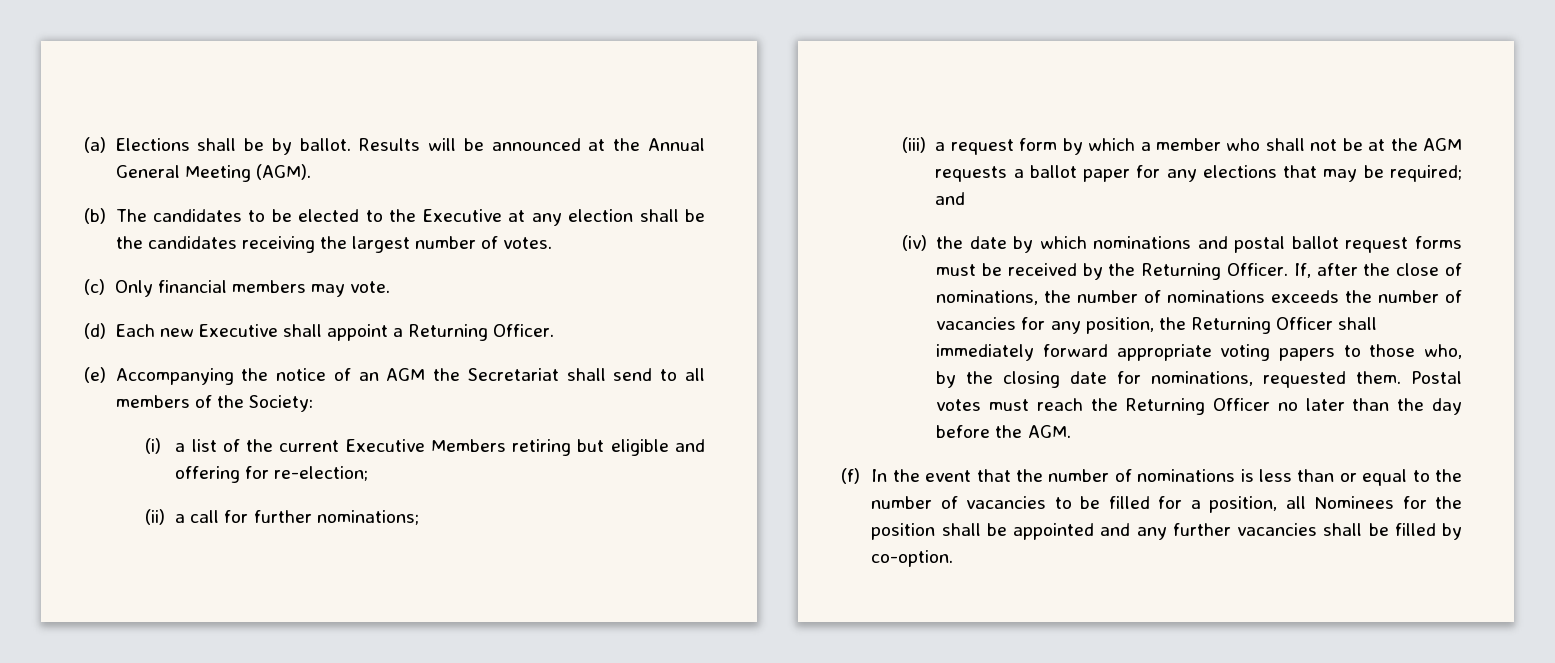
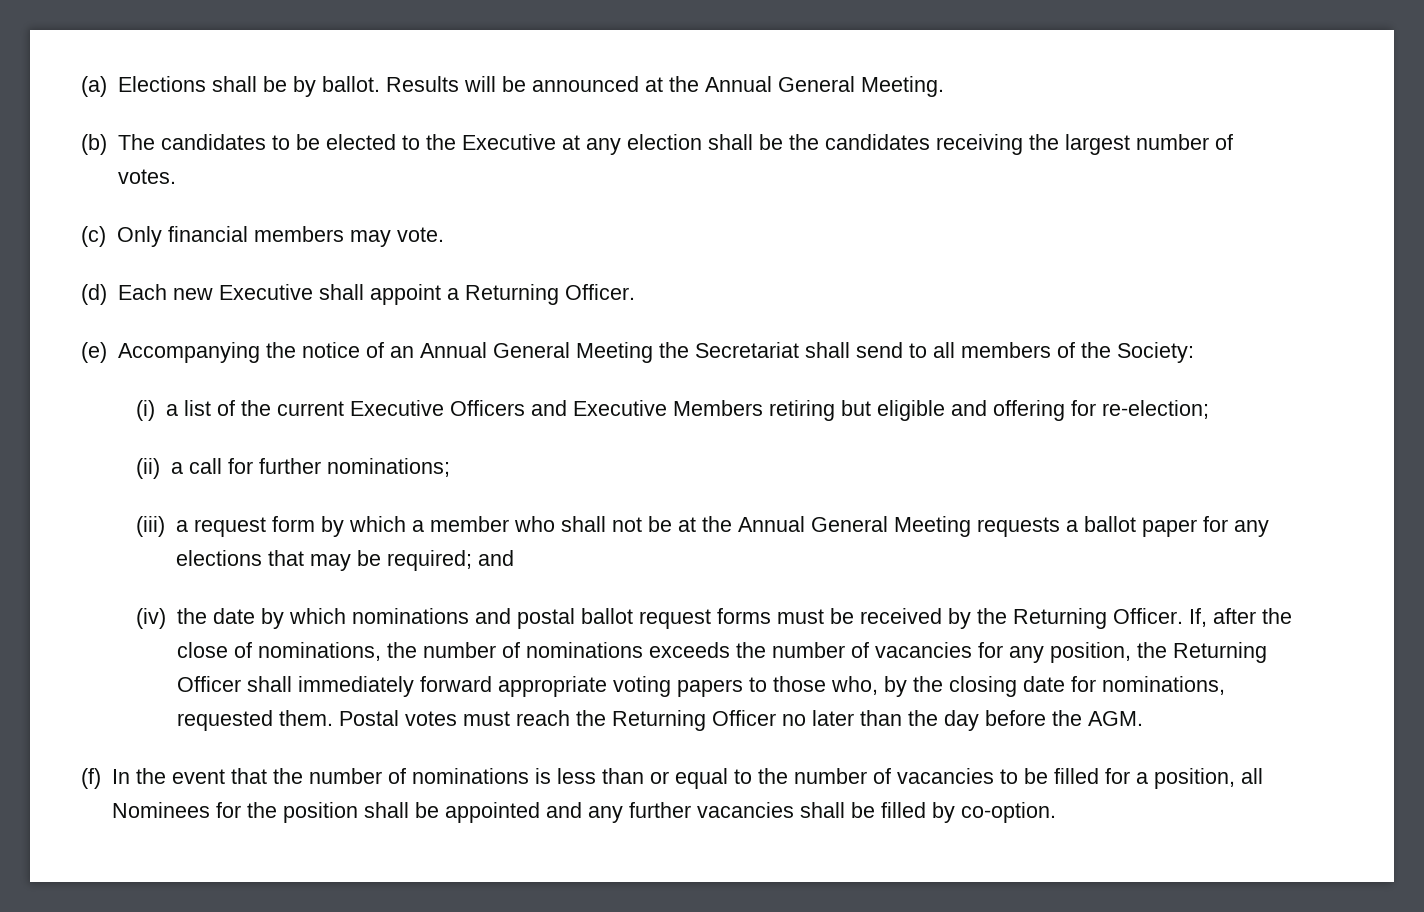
- Results will be announced at the Annual General Meeting (AGM).
+ Results will be announced at the Annual General Meeting.
- (e) Accompanying the notice of an AGM the Secretariat shall send to all members of the Society:
+ (e) Accompanying the notice of an Annual General Meeting the Secretariat shall send to all members of the Society:
- (i) a list of the current Executive Members retiring but eligible and offering for re-election;
+ (i) a list of the current Executive Officers and Executive Members retiring but eligible and offering for re-election;
- (iii) a request form by which a member who shall not be at the AGM requests a ballot paper for any elections that may be required; and
+ (iii) a request form by which a member who shall not be at the Annual General Meeting requests a ballot paper for any elections that may be required; and

